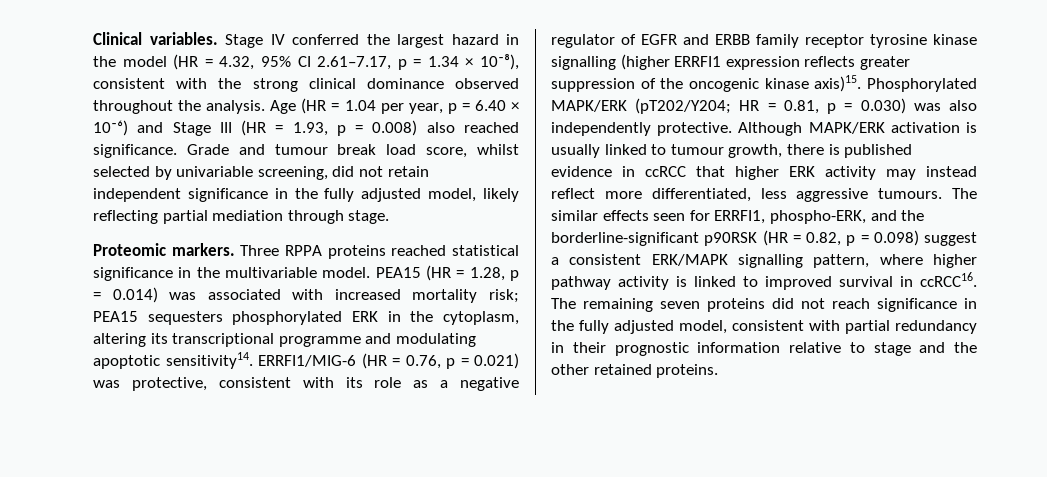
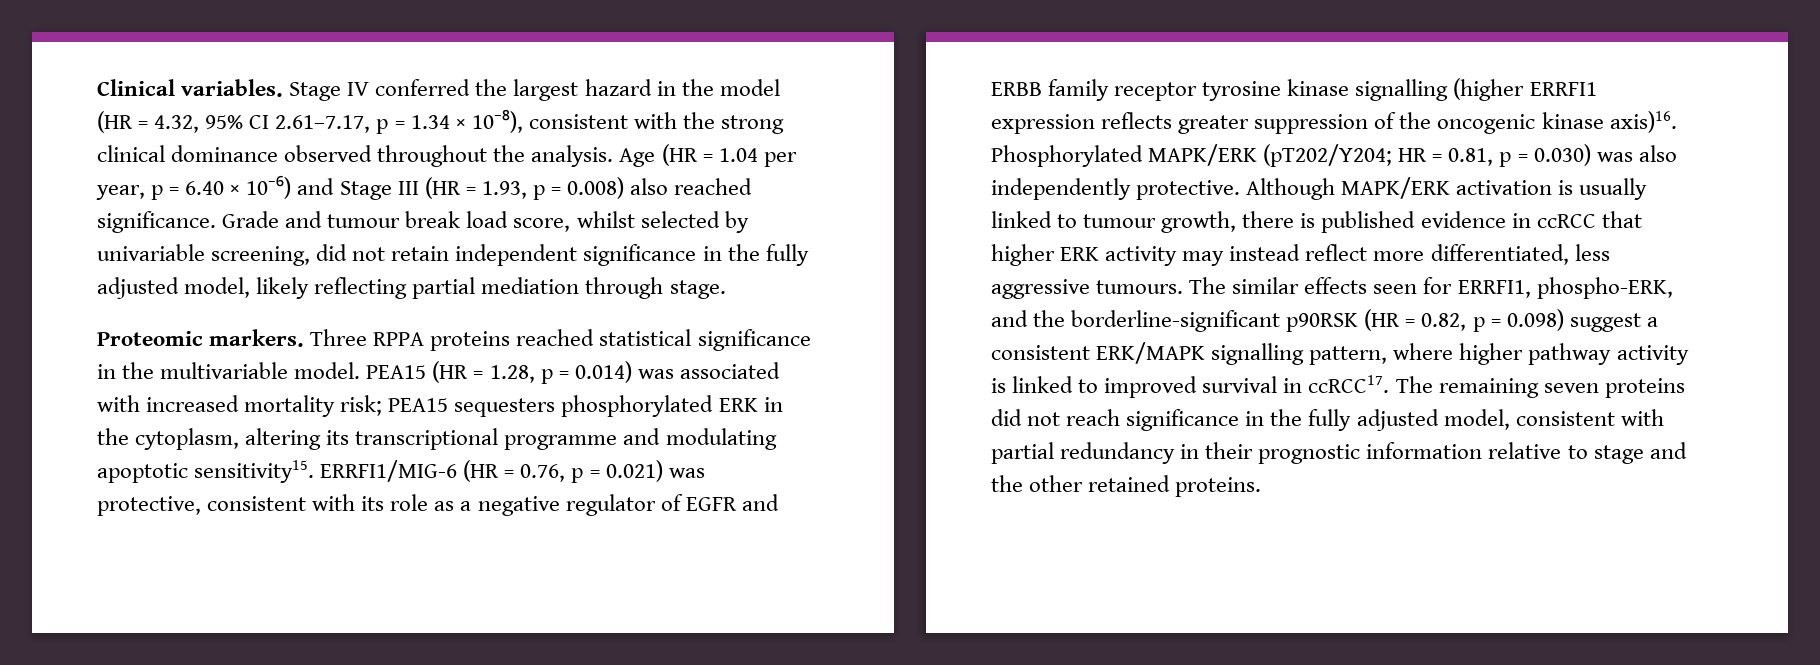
- PEA15 (HR = 1.28, p = 0.014) was associated with increased mortality risk; PEA15 sequesters phosphorylated ERK in the cytoplasm, altering its transcriptional programme and modulating apoptotic sensitivity14.
+ PEA15 (HR = 1.28, p = 0.014) was associated with increased mortality risk; PEA15 sequesters phosphorylated ERK in the cytoplasm, altering its transcriptional programme and modulating apoptotic sensitivity15.
- ERRFI1/MIG-6 (HR = 0.76, p = 0.021) was protective, consistent with its role as a negative regulator of EGFR and ERBB family receptor tyrosine kinase signalling (higher ERRFI1 expression reflects greater suppression of the oncogenic kinase axis)15.
+ ERRFI1/MIG-6 (HR = 0.76, p = 0.021) was protective, consistent with its role as a negative regulator of EGFR and ERBB family receptor tyrosine kinase signalling (higher ERRFI1 expression reflects greater suppression of the oncogenic kinase axis)16.
- The similar effects seen for ERRFI1, phospho-ERK, and the borderline-significant p90RSK (HR = 0.82, p = 0.098) suggest a consistent ERK/MAPK signalling pattern, where higher pathway activity is linked to improved survival in ccRCC16.
+ The similar effects seen for ERRFI1, phospho-ERK, and the borderline-significant p90RSK (HR = 0.82, p = 0.098) suggest a consistent ERK/MAPK signalling pattern, where higher pathway activity is linked to improved survival in ccRCC17.

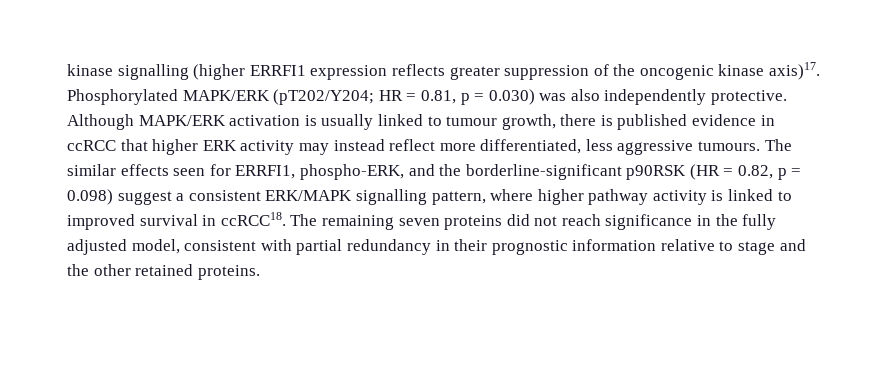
- Clinical variables. Stage IV conferred the largest hazard in the model (HR = 4.32, 95% CI 2.61–7.17, p = 1.34 × 10⁻⁸), consistent with the strong clinical dominance observed throughout the analysis. Age (HR = 1.04 per year, p = 6.40 × 10⁻⁶) and Stage III (HR = 1.93, p = 0.008) also reached significance. Grade and tumour break load score, whilst selected by univariable screening, did not retain independent significance in the fully adjusted model, likely reflecting partial mediation through stage.
- Proteomic markers. Three RPPA proteins reached statistical significance in the multivariable model. PEA15 (HR = 1.28, p = 0.014) was associated with increased mortality risk; PEA15 sequesters phosphorylated ERK in the cytoplasm, altering its transcriptional programme and modulating apoptotic sensitivity15. ERRFI1/MIG-6 (HR = 0.76, p = 0.021) was protective, consistent with its role as a negative regulator of EGFR and ERBB family receptor tyrosine kinase signalling (higher ERRFI1 expression reflects greater suppression of the oncogenic kinase axis)16.
+ kinase signalling (higher ERRFI1 expression reflects greater suppression of the oncogenic kinase axis)17.
- The similar effects seen for ERRFI1, phospho-ERK, and the borderline-significant p90RSK (HR = 0.82, p = 0.098) suggest a consistent ERK/MAPK signalling pattern, where higher pathway activity is linked to improved survival in ccRCC17.
+ The similar effects seen for ERRFI1, phospho-ERK, and the borderline-significant p90RSK (HR = 0.82, p = 0.098) suggest a consistent ERK/MAPK signalling pattern, where higher pathway activity is linked to improved survival in ccRCC18.

